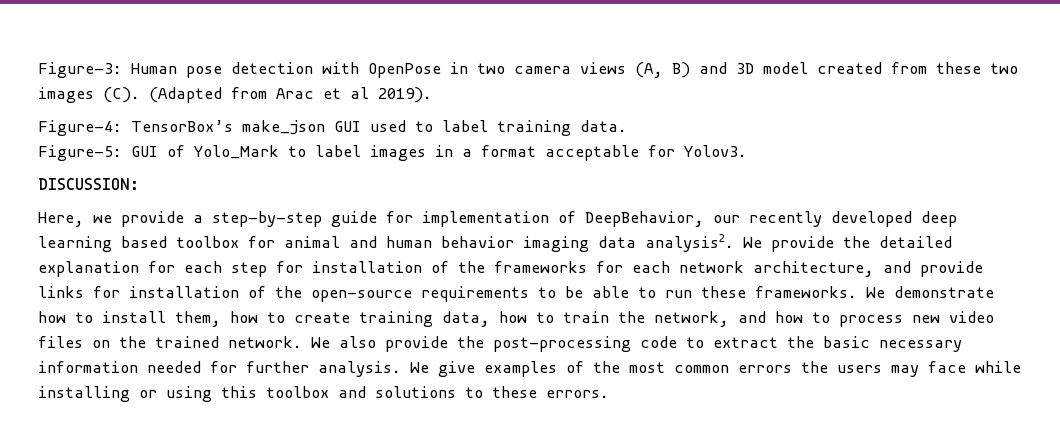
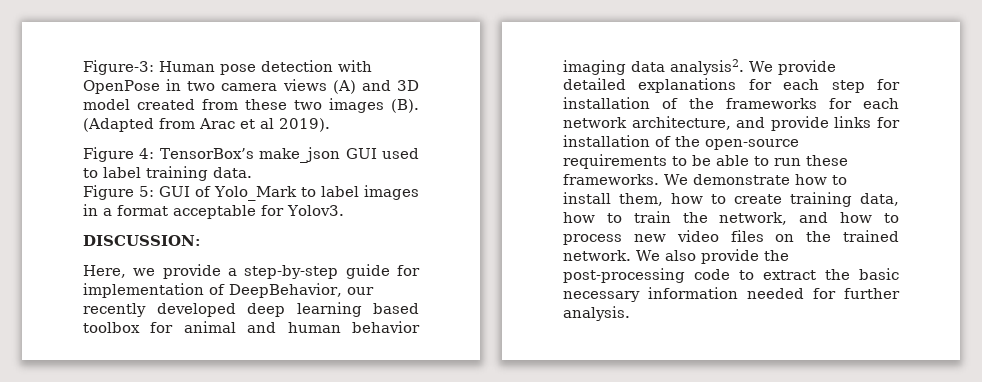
- Figure-3: Human pose detection with OpenPose in two camera views (A, B) and 3D model created from these two images (C). (Adapted from Arac et al 2019).
+ Figure-3: Human pose detection with OpenPose in two camera views (A) and 3D model created from these two images (B). (Adapted from Arac et al 2019).
- Figure-4: TensorBox’s make_json GUI used to label training data.
+ Figure 4: TensorBox’s make_json GUI used to label training data.
- Figure-5: GUI of Yolo_Mark to label images in a format acceptable for Yolov3.
+ Figure 5: GUI of Yolo_Mark to label images in a format acceptable for Yolov3.
- We provide the detailed explanation for each step for installation of the frameworks for each network architecture, and provide links for installation of the open-source requirements to be able to run these frameworks.
+ We provide detailed explanations for each step for installation of the frameworks for each network architecture, and provide links for installation of the open-source requirements to be able to run these frameworks.
- We give examples of the most common errors the users may face while installing or using this toolbox and solutions to these errors.

